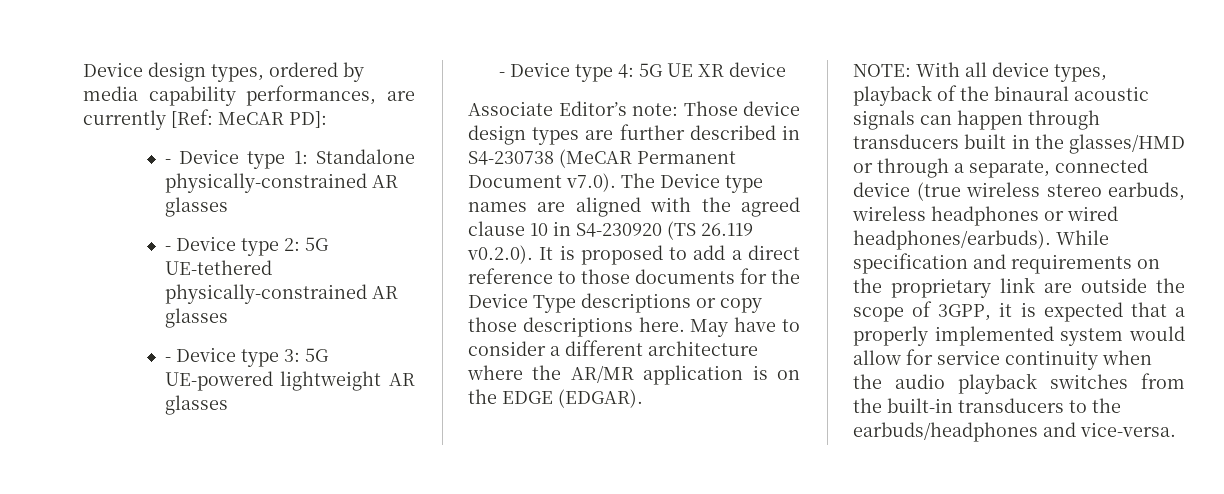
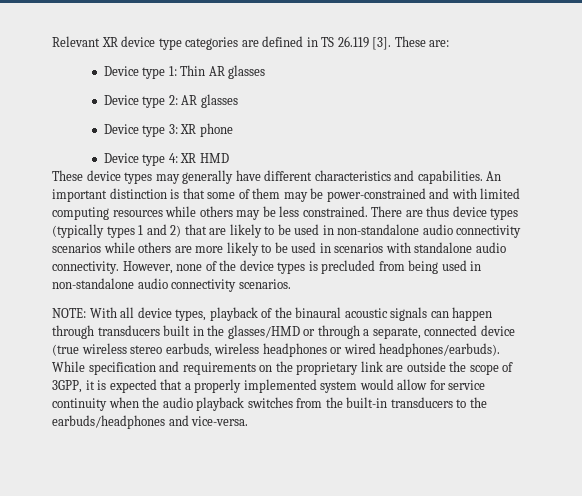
- Device design types, ordered by media capability performances, are currently [Ref: MeCAR PD]:
- - Device type 1: Standalone physically-constrained AR glasses
- - Device type 2: 5G UE-tethered physically-constrained AR glasses
- - Device type 3: 5G UE-powered lightweight AR glasses
- - Device type 4: 5G UE XR device
- Associate Editor’s note: Those device design types are further described in S4-230738 (MeCAR Permanent Document v7.0). The Device type names are aligned with the agreed clause 10 in S4-230920 (TS 26.119 v0.2.0). It is proposed to add a direct reference to those documents for the Device Type descriptions or copy those descriptions here. May have to consider a different architecture where the AR/MR application is on the EDGE (EDGAR).
+ Relevant XR device type categories are defined in TS 26.119 [3]. These are:
+ Device type 1: Thin AR glasses
+ Device type 2: AR glasses
+ Device type 3: XR phone
+ Device type 4: XR HMD
+ These device types may generally have different characteristics and capabilities. An important distinction is that some of them may be power-constrained and with limited computing resources while others may be less constrained. There are thus device types (typically types 1 and 2) that are likely to be used in non-standalone audio connectivity scenarios while others are more likely to be used in scenarios with standalone audio connectivity. However, none of the device types is precluded from being used in non-standalone audio connectivity scenarios.

